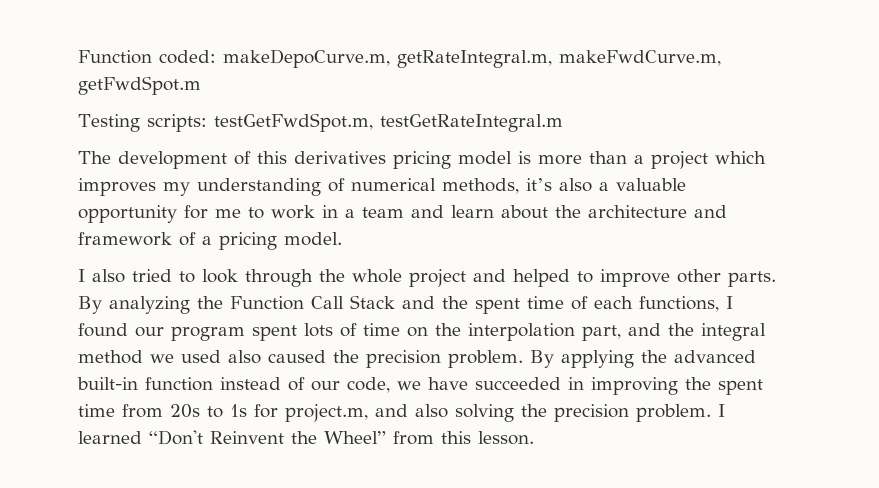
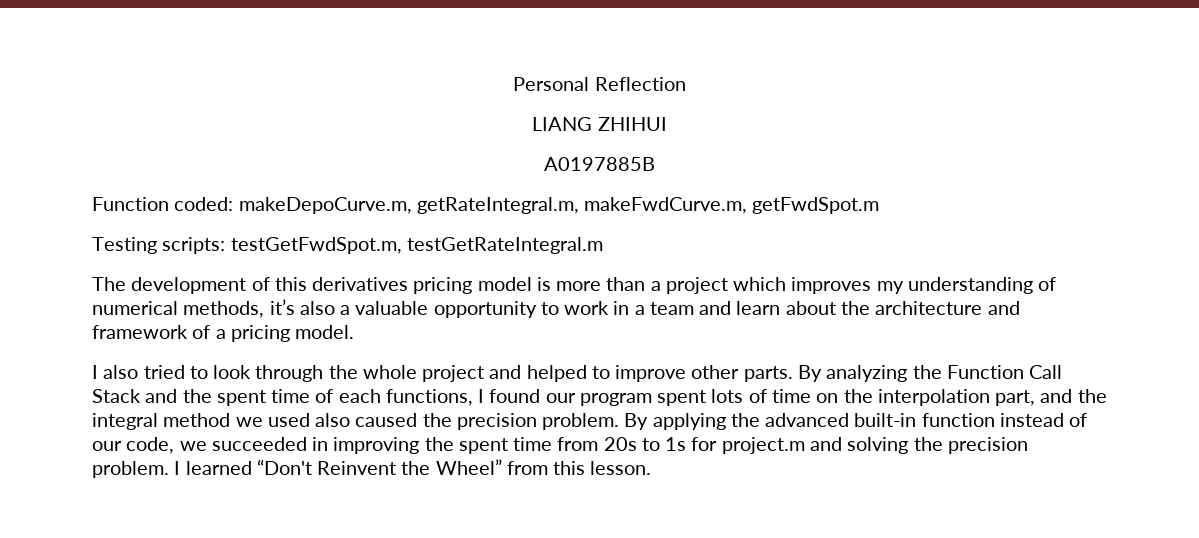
+ Personal Reflection
+ LIANG ZHIHUI
+ A0197885B
- The development of this derivatives pricing model is more than a project which improves my understanding of numerical methods, it’s also a valuable opportunity for me to work in a team and learn about the architecture and framework of a pricing model.
+ The development of this derivatives pricing model is more than a project which improves my understanding of numerical methods, it’s also a valuable opportunity to work in a team and learn about the architecture and framework of a pricing model.
- By applying the advanced built-in function instead of our code, we have succeeded in improving the spent time from 20s to 1s for project.m, and also solving the precision problem.
+ By applying the advanced built-in function instead of our code, we succeeded in improving the spent time from 20s to 1s for project.m and solving the precision problem.

